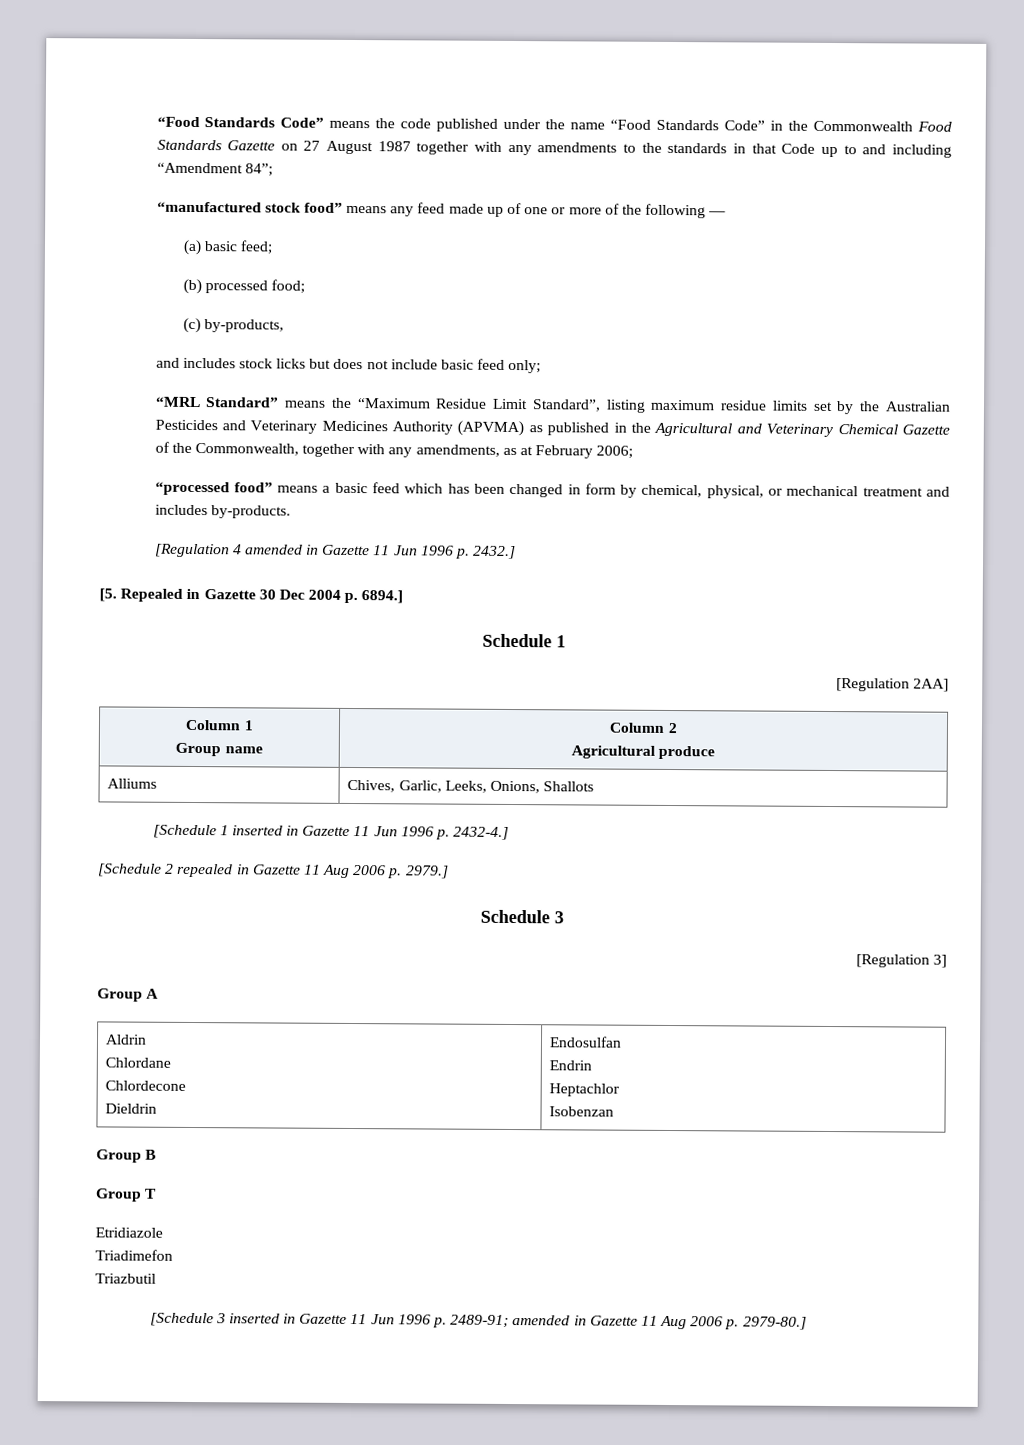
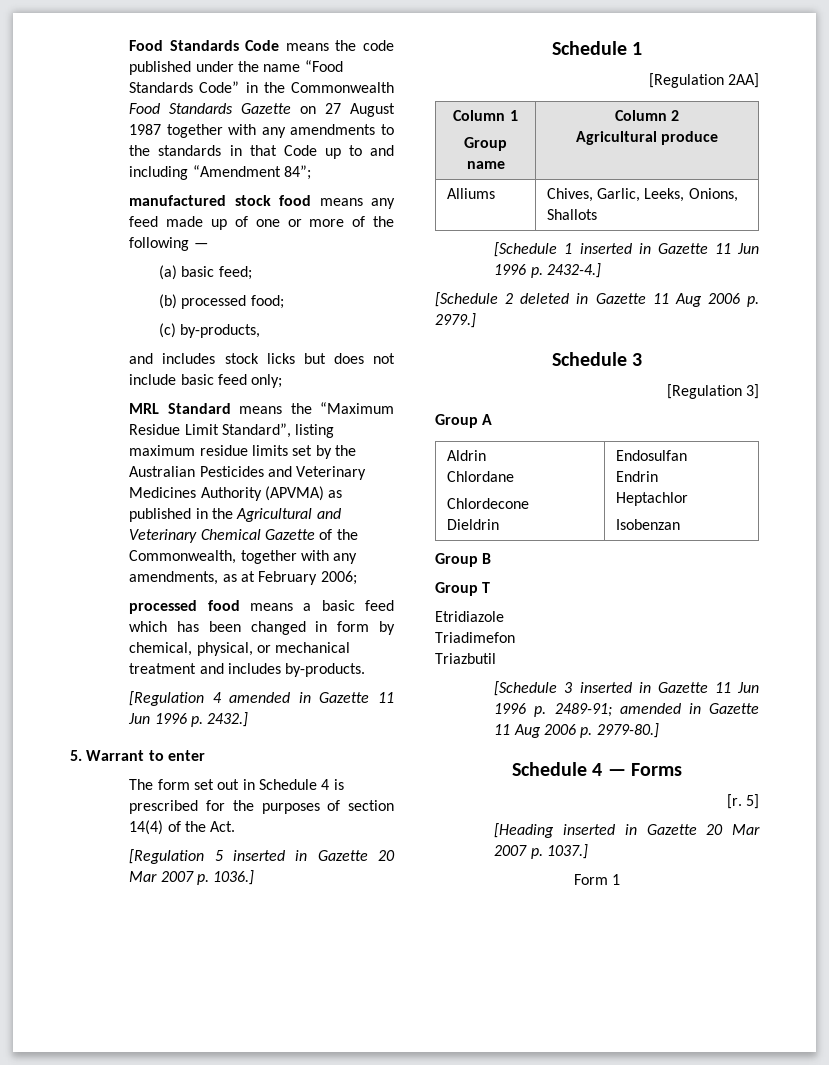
- “Food Standards Code” means the code published under the name “Food Standards Code” in the Commonwealth Food Standards Gazette on 27 August 1987 together with any amendments to the standards in that Code up to and including “Amendment 84”;
+ Food Standards Code means the code published under the name “Food Standards Code” in the Commonwealth Food Standards Gazette on 27 August 1987 together with any amendments to the standards in that Code up to and including “Amendment 84”;
- “manufactured stock food” means any feed made up of one or more of the following —
+ manufactured stock food means any feed made up of one or more of the following —
- “MRL Standard” means the “Maximum Residue Limit Standard”, listing maximum residue limits set by the Australian Pesticides and Veterinary Medicines Authority (APVMA) as published in the Agricultural and Veterinary Chemical Gazette of the Commonwealth, together with any amendments, as at February 2006;
+ MRL Standard means the “Maximum Residue Limit Standard”, listing maximum residue limits set by the Australian Pesticides and Veterinary Medicines Authority (APVMA) as published in the Agricultural and Veterinary Chemical Gazette of the Commonwealth, together with any amendments, as at February 2006;
- “processed food” means a basic feed which has been changed in form by chemical, physical, or mechanical treatment and includes by-products.
+ processed food means a basic feed which has been changed in form by chemical, physical, or mechanical treatment and includes by-products.
- [5. Repealed in Gazette 30 Dec 2004 p. 6894.]
+ 5. Warrant to enter
+ The form set out in Schedule 4 is prescribed for the purposes of section 14(4) of the Act.
+ [Regulation 5 inserted in Gazette 20 Mar 2007 p. 1036.]
- [Schedule 2 repealed in Gazette 11 Aug 2006 p. 2979.]
+ [Schedule 2 deleted in Gazette 11 Aug 2006 p. 2979.]
+ Schedule 4 — Forms
+ [r. 5]
+ [Heading inserted in Gazette 20 Mar 2007 p. 1037.]
+ Form 1

